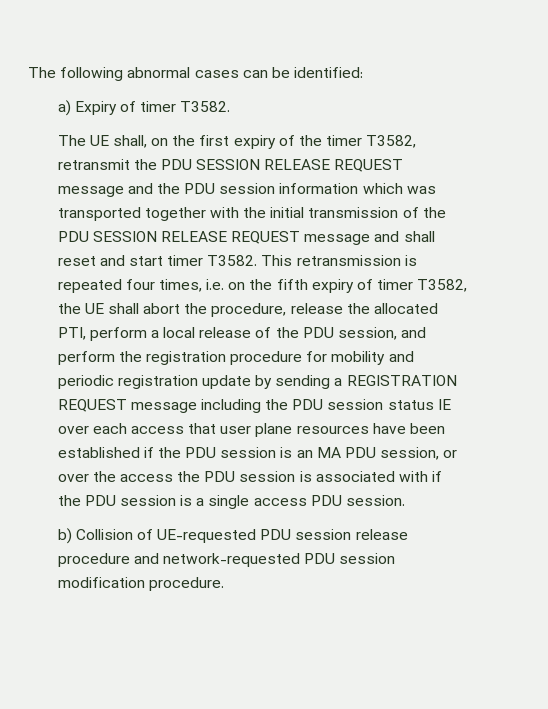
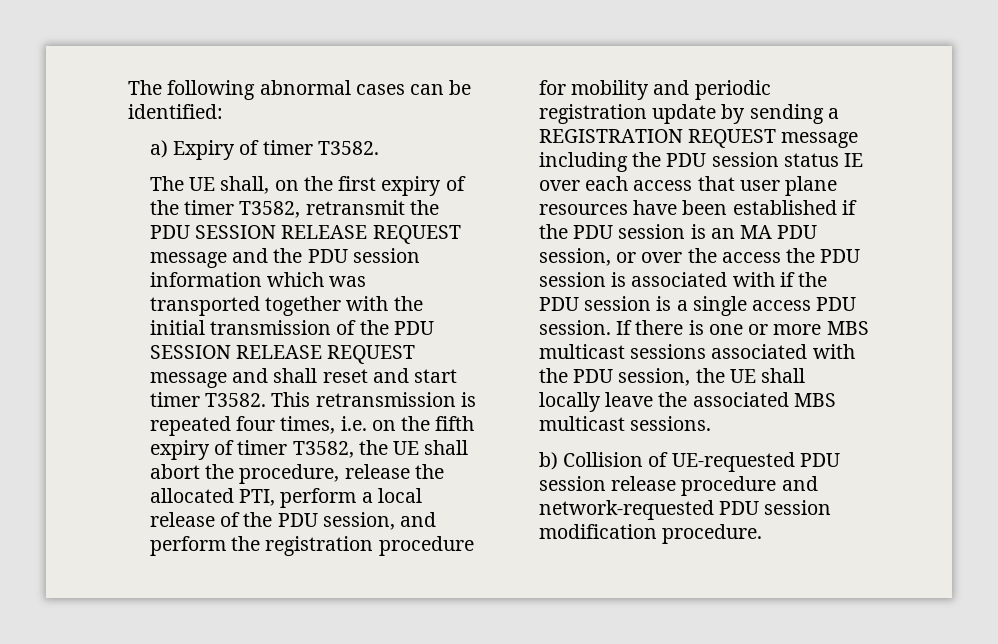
+ If there is one or more MBS multicast sessions associated with the PDU session, the UE shall locally leave the associated MBS multicast sessions.

